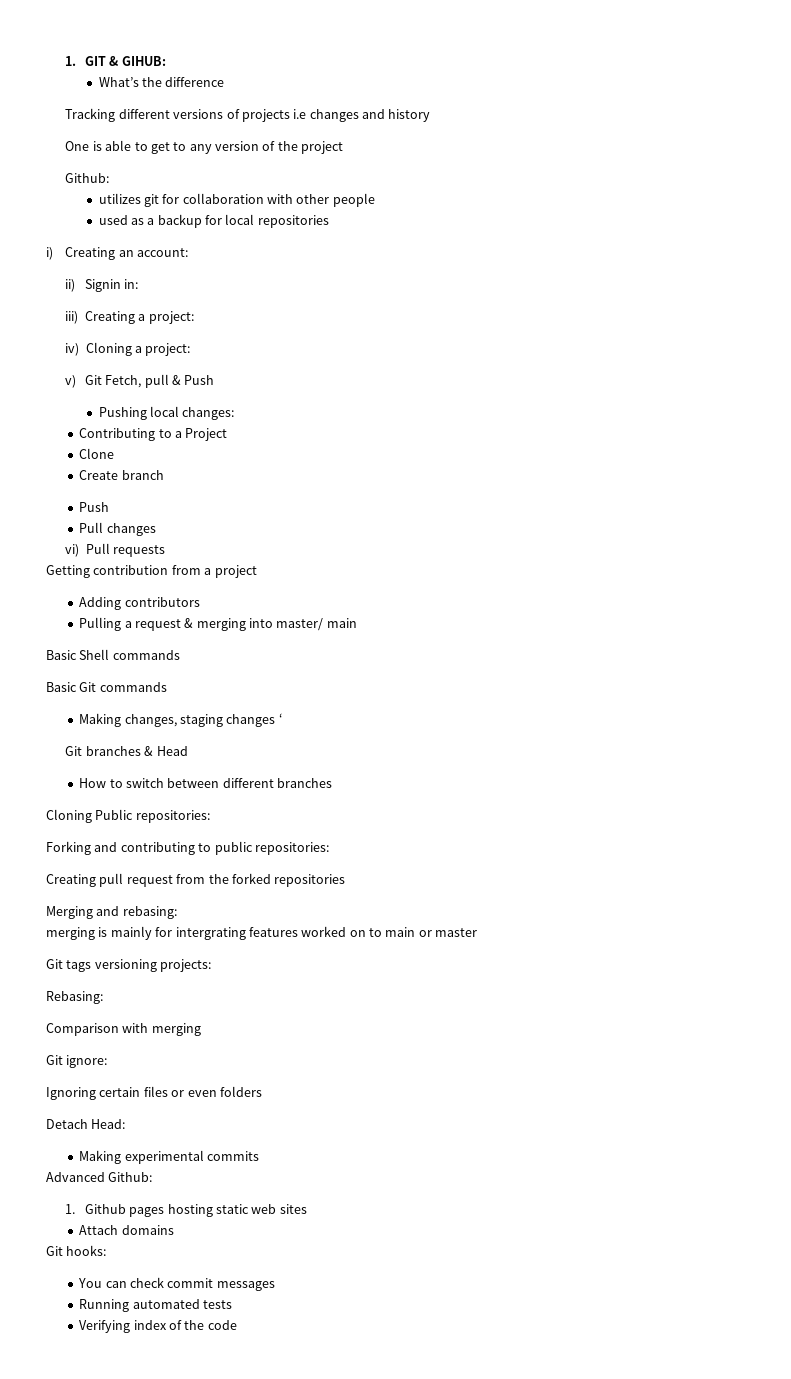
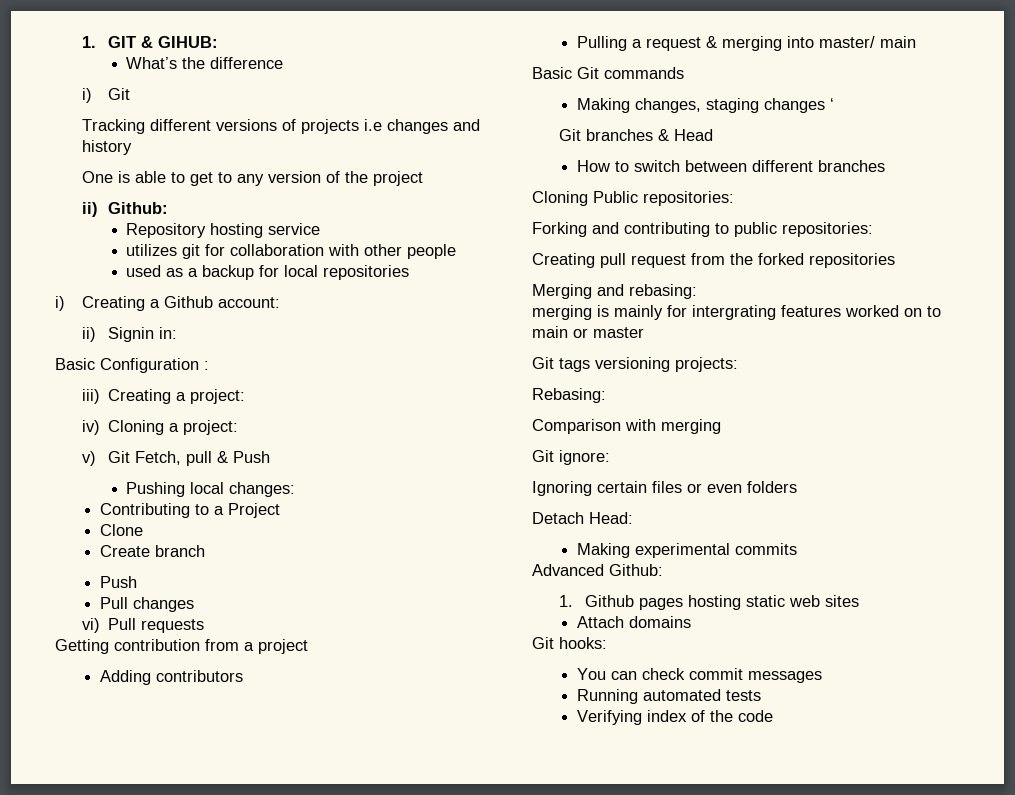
+ i) Git
  One is able to get to any version of the project
- Github:
+ ii) Github:
+ Repository hosting service
- i) Creating an account:
+ i) Creating a Github account:
+ Basic Configuration :
- Basic Shell commands

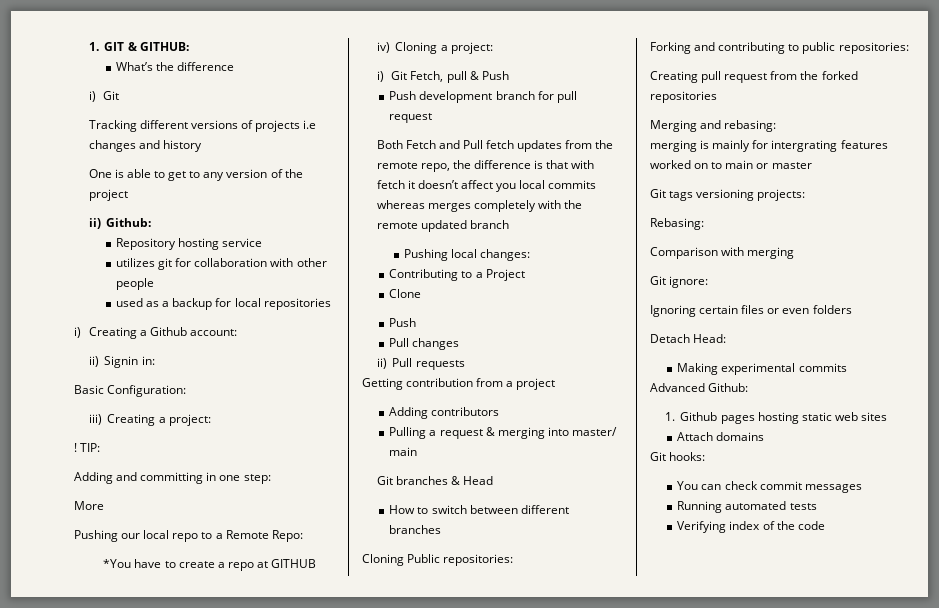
- 1. GIT & GIHUB:
+ 1. GIT & GITHUB:
- Basic Configuration :
+ Basic Configuration:
+ ! TIP:
+ Adding and committing in one step:
+ More
+ Pushing our local repo to a Remote Repo:
+ *You have to create a repo at GITHUB
- v) Git Fetch, pull & Push
+ i) Git Fetch, pull & Push
+ Push development branch for pull request
+ Both Fetch and Pull fetch updates from the remote repo, the difference is that with fetch it doesn’t affect you local commits whereas merges completely with the remote updated branch
- Create branch
- vi) Pull requests
+ ii) Pull requests
- Basic Git commands
- Making changes, staging changes ‘

